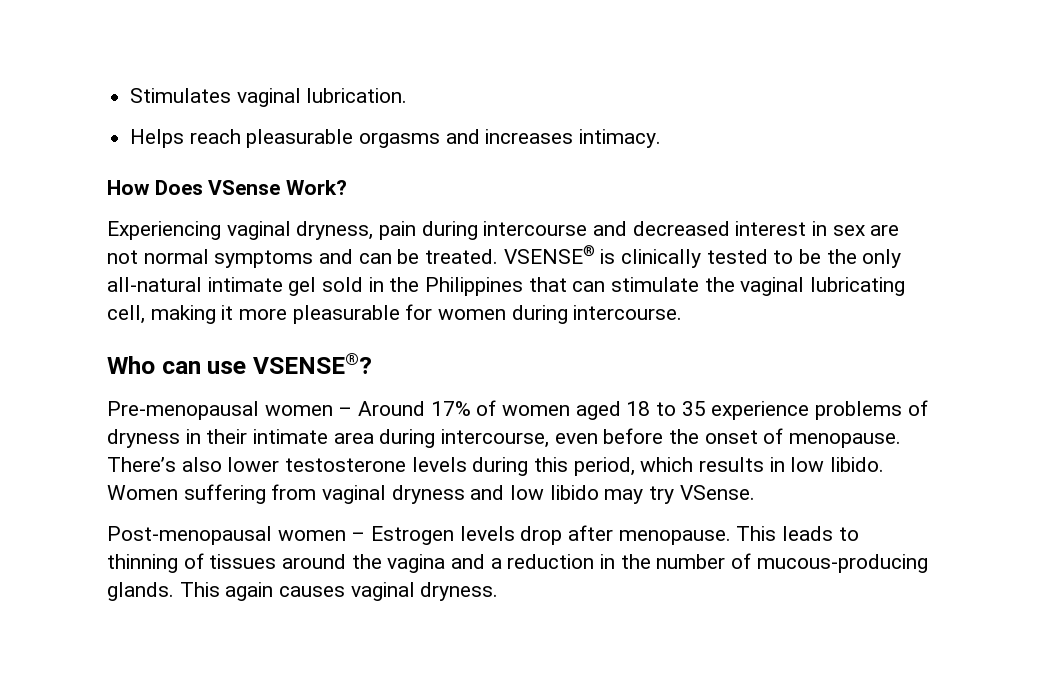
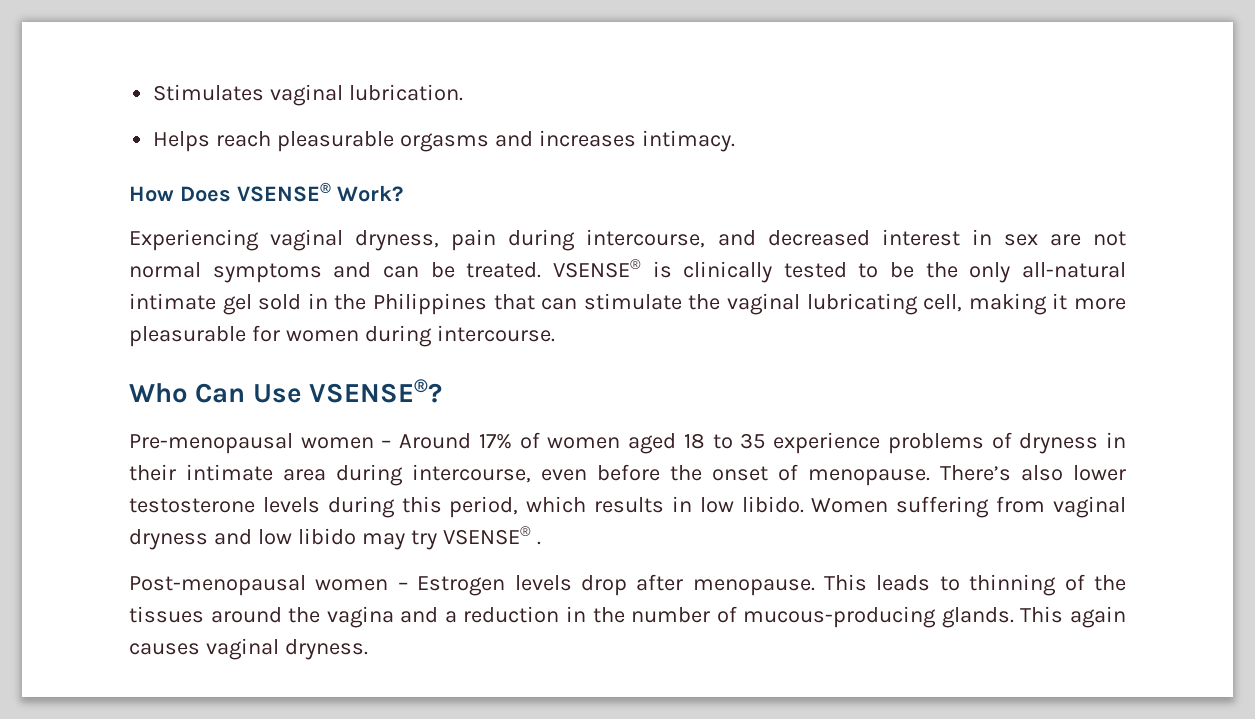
- How Does VSense Work?
+ How Does VSENSE® Work?
- Experiencing vaginal dryness, pain during intercourse and decreased interest in sex are not normal symptoms and can be treated.
+ Experiencing vaginal dryness, pain during intercourse, and decreased interest in sex are not normal symptoms and can be treated.
- Who can use VSENSE®?
+ Who Can Use VSENSE®?
- Women suffering from vaginal dryness and low libido may try VSense.
+ Women suffering from vaginal dryness and low libido may try VSENSE® .
- This leads to thinning of tissues around the vagina and a reduction in the number of mucous-producing glands.
+ This leads to thinning of the tissues around the vagina and a reduction in the number of mucous-producing glands.

